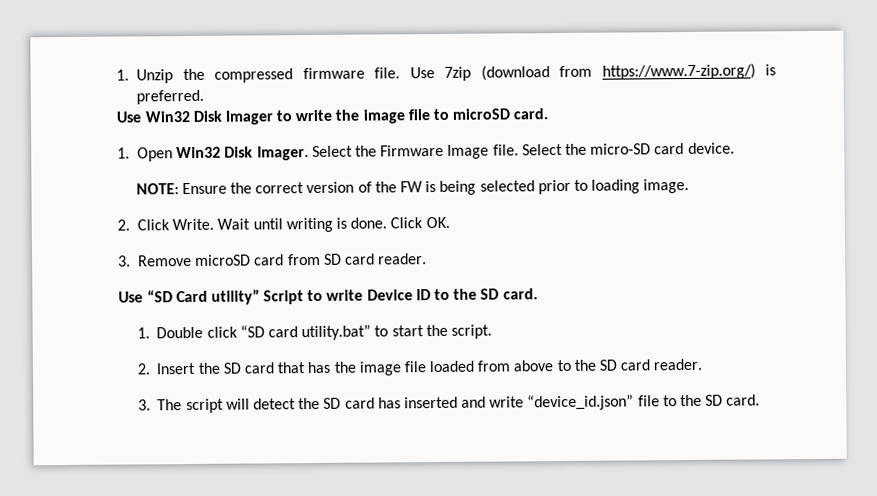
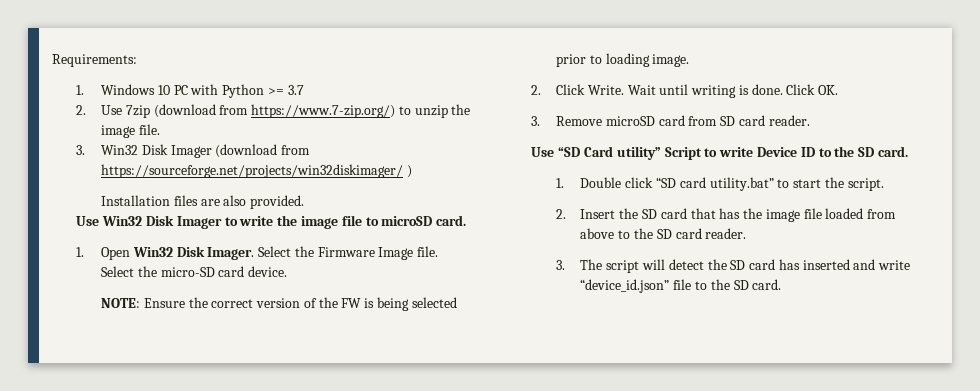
- 1. Unzip the compressed firmware file. Use 7zip (download from https://www.7-zip.org/) is preferred.
+ Requirements:
+ 1. Windows 10 PC with Python >= 3.7
+ 2. Use 7zip (download from https://www.7-zip.org/) to unzip the image file.
+ 3. Win32 Disk Imager (download from https://sourceforge.net/projects/win32diskimager/ )
+ Installation files are also provided.

